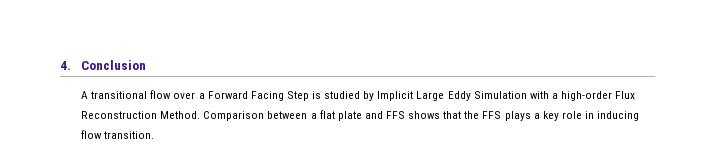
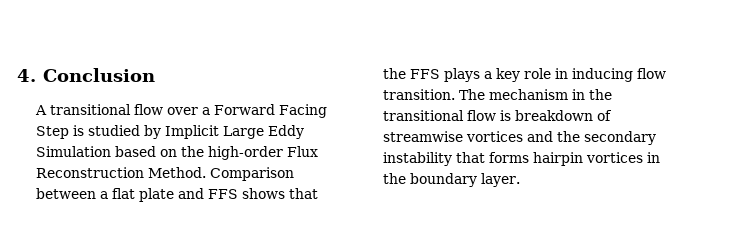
- A transitional flow over a Forward Facing Step is studied by Implicit Large Eddy Simulation with a high-order Flux Reconstruction Method.
+ A transitional flow over a Forward Facing Step is studied by Implicit Large Eddy Simulation based on the high-order Flux Reconstruction Method.
+ The mechanism in the transitional flow is breakdown of streamwise vortices and the secondary instability that forms hairpin vortices in the boundary layer.

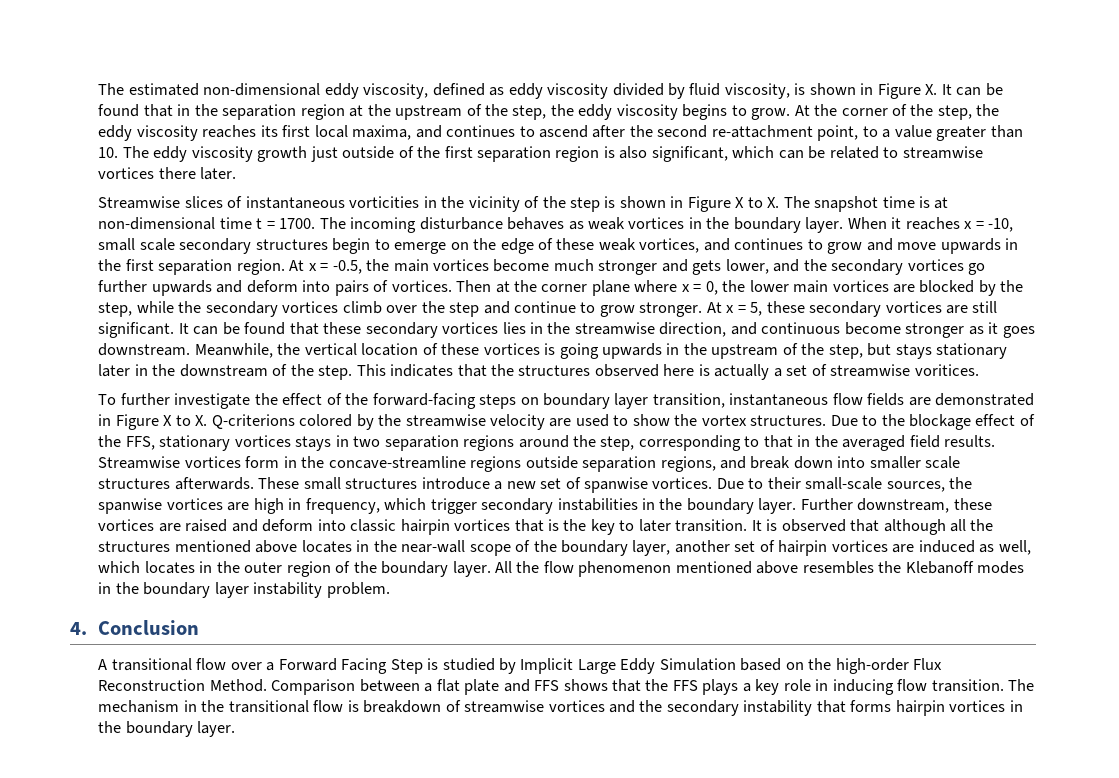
+ The estimated non-dimensional eddy viscosity, defined as eddy viscosity divided by fluid viscosity, is shown in Figure X. It can be found that in the separation region at the upstream of the step, the eddy viscosity begins to grow. At the corner of the step, the eddy viscosity reaches its first local maxima, and continues to ascend after the second re-attachment point, to a value greater than 10. The eddy viscosity growth just outside of the first separation region is also significant, which can be related to streamwise vortices there later.
+ Streamwise slices of instantaneous vorticities in the vicinity of the step is shown in Figure X to X. The snapshot time is at non-dimensional time t = 1700. The incoming disturbance behaves as weak vortices in the boundary layer. When it reaches x = -10, small scale secondary structures begin to emerge on the edge of these weak vortices, and continues to grow and move upwards in the first separation region. At x = -0.5, the main vortices become much stronger and gets lower, and the secondary vortices go further upwards and deform into pairs of vortices. Then at the corner plane where x = 0, the lower main vortices are blocked by the step, while the secondary vortices climb over the step and continue to grow stronger. At x = 5, these secondary vortices are still significant. It can be found that these secondary vortices lies in the streamwise direction, and continuous become stronger as it goes downstream. Meanwhile, the vertical location of these vortices is going upwards in the upstream of the step, but stays stationary later in the downstream of the step. This indicates that the structures observed here is actually a set of streamwise voritices.
+ To further investigate the effect of the forward-facing steps on boundary layer transition, instantaneous flow fields are demonstrated in Figure X to X. Q-criterions colored by the streamwise velocity are used to show the vortex structures. Due to the blockage effect of the FFS, stationary vortices stays in two separation regions around the step, corresponding to that in the averaged field results. Streamwise vortices form in the concave-streamline regions outside separation regions, and break down into smaller scale structures afterwards. These small structures introduce a new set of spanwise vortices. Due to their small-scale sources, the spanwise vortices are high in frequency, which trigger secondary instabilities in the boundary layer. Further downstream, these vortices are raised and deform into classic hairpin vortices that is the key to later transition. It is observed that although all the structures mentioned above locates in the near-wall scope of the boundary layer, another set of hairpin vortices are induced as well, which locates in the outer region of the boundary layer. All the flow phenomenon mentioned above resembles the Klebanoff modes in the boundary layer instability problem.

